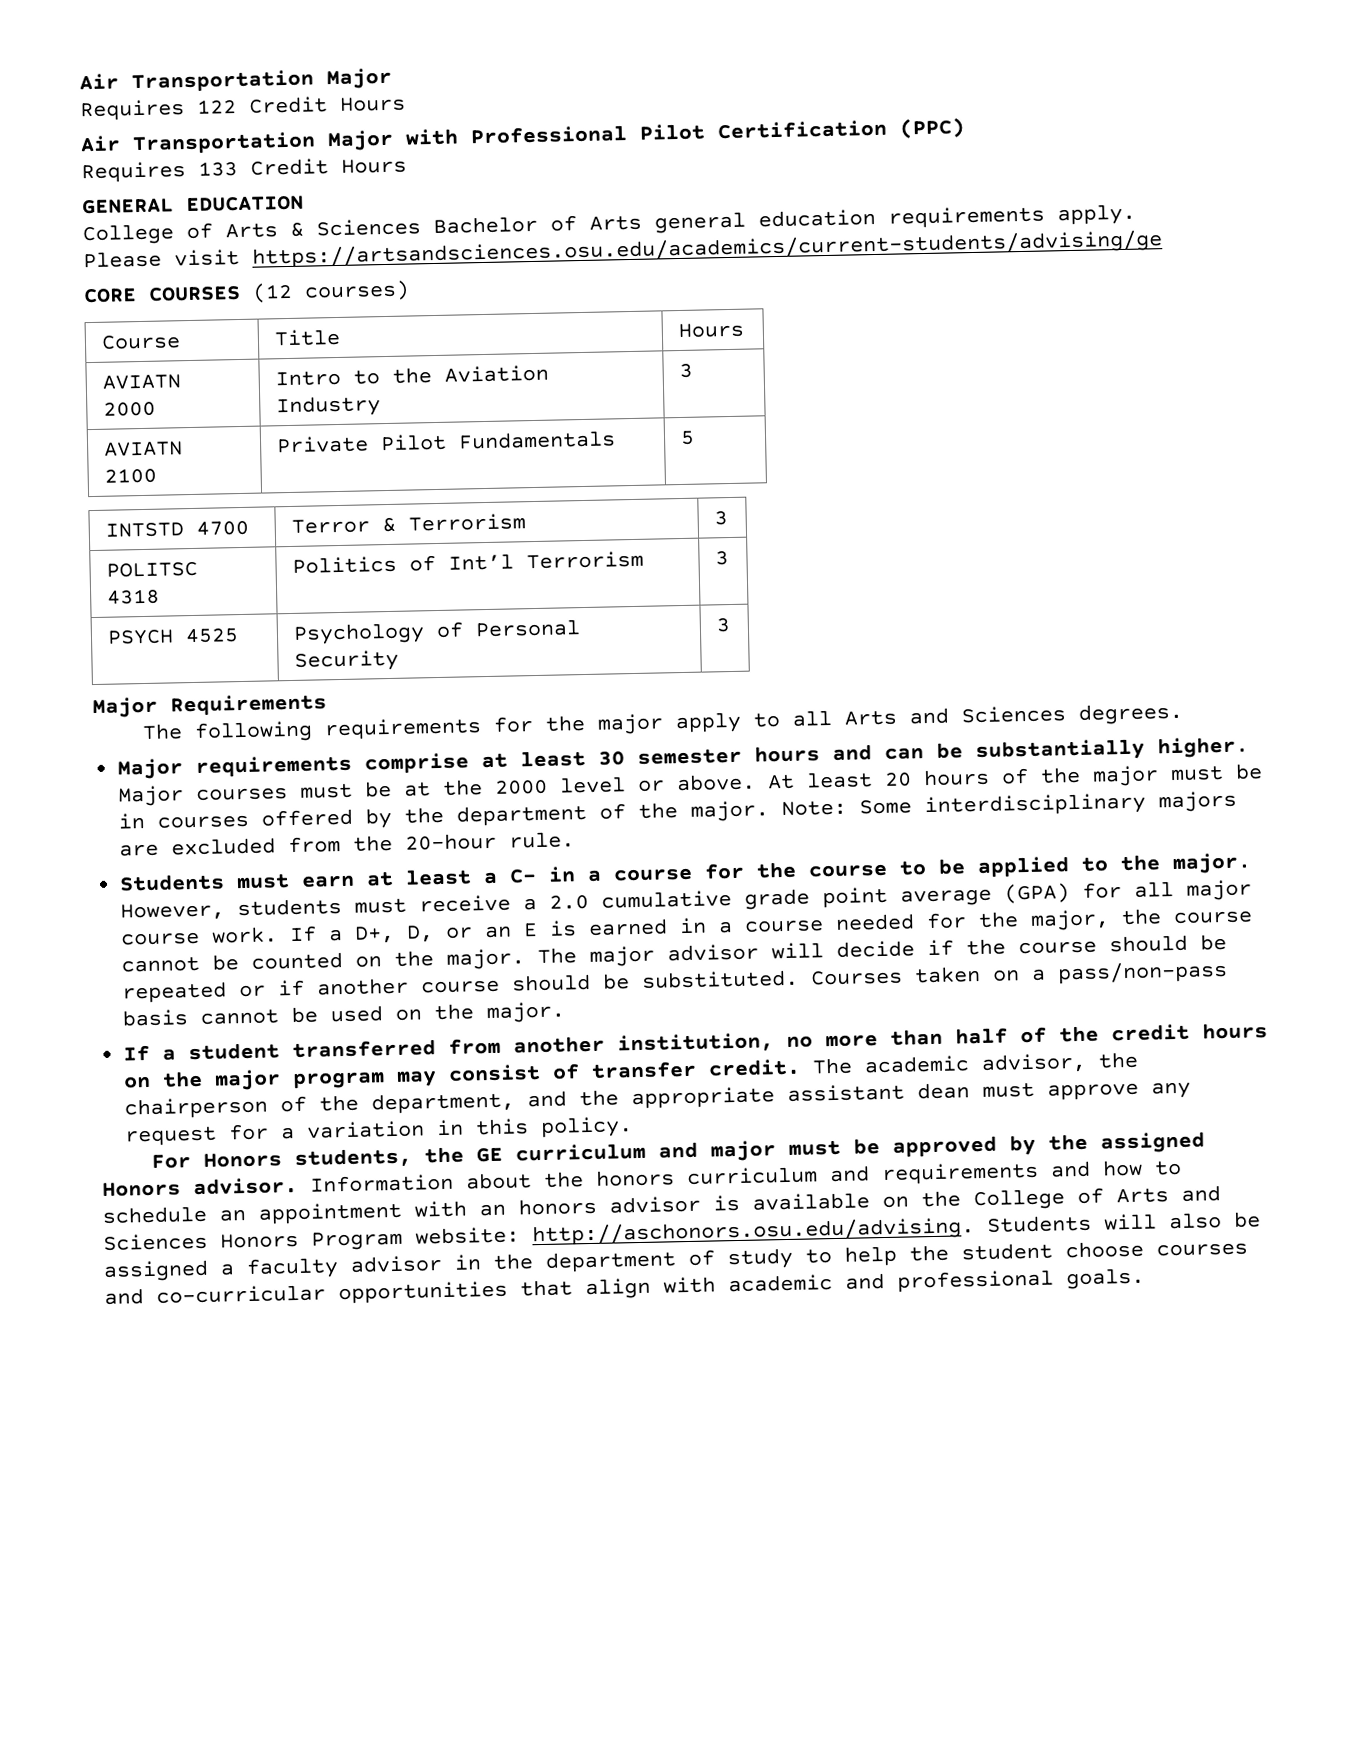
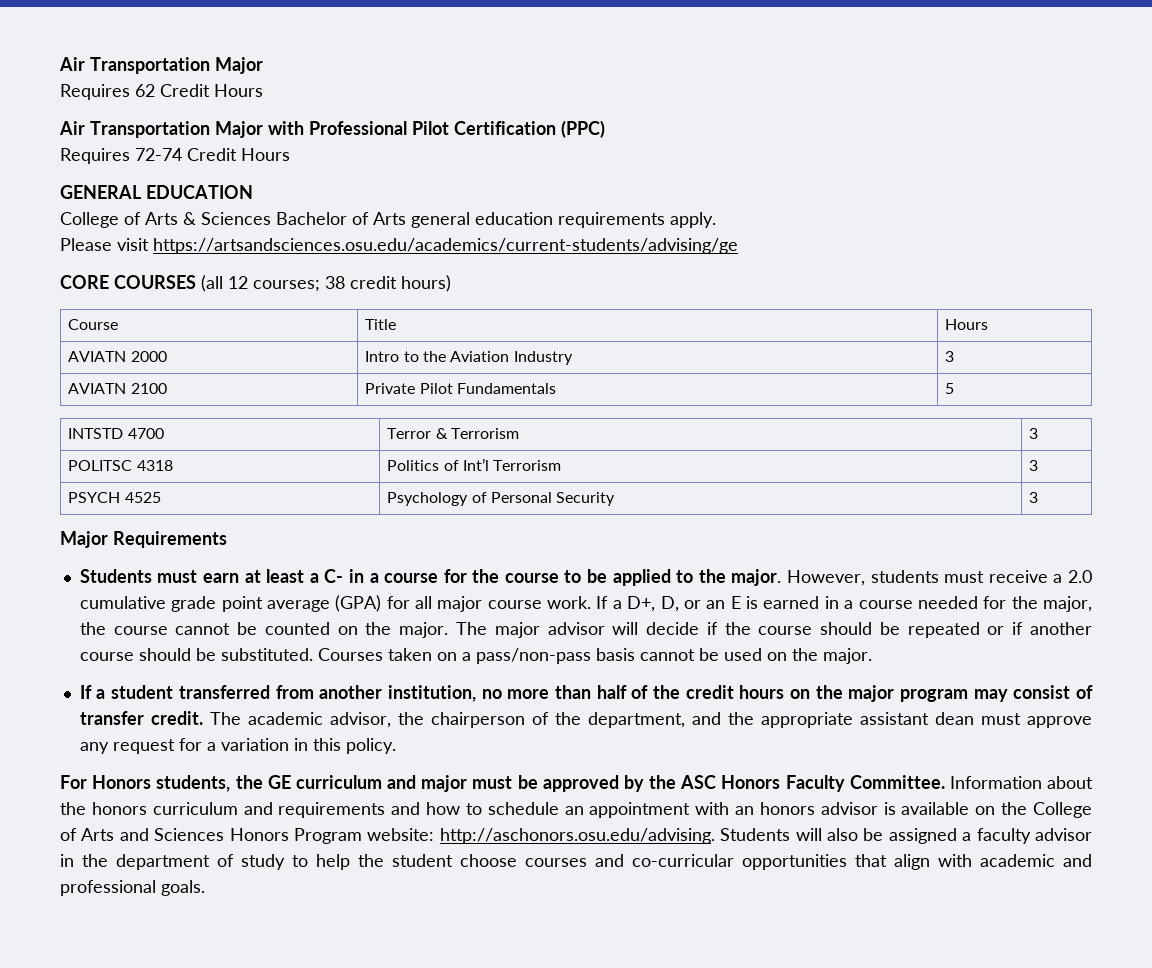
- Requires 122 Credit Hours
+ Requires 62 Credit Hours
- Requires 133 Credit Hours
+ Requires 72-74 Credit Hours
- CORE COURSES (12 courses)
+ CORE COURSES (all 12 courses; 38 credit hours)
- The following requirements for the major apply to all Arts and Sciences degrees.
- Major requirements comprise at least 30 semester hours and can be substantially higher. Major courses must be at the 2000 level or above. At least 20 hours of the major must be in courses offered by the department of the major. Note: Some interdisciplinary majors are excluded from the 20-hour rule.
- For Honors students, the GE curriculum and major must be approved by the assigned Honors advisor.
+ For Honors students, the GE curriculum and major must be approved by the ASC Honors Faculty Committee.

